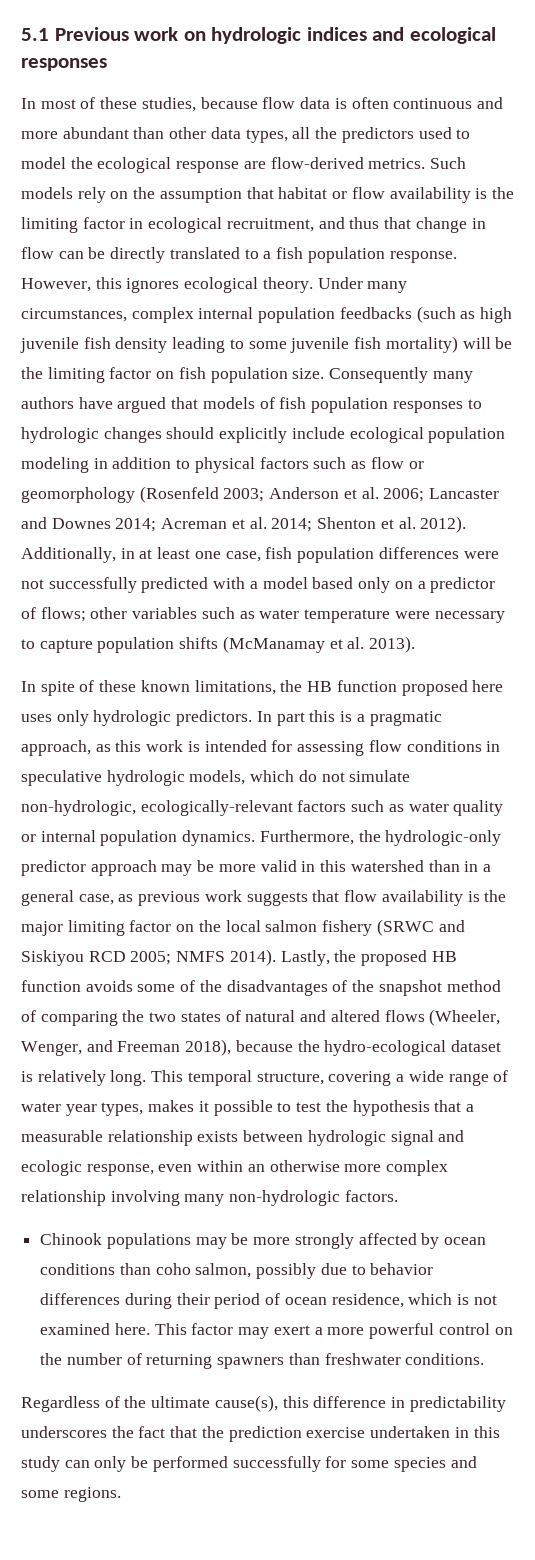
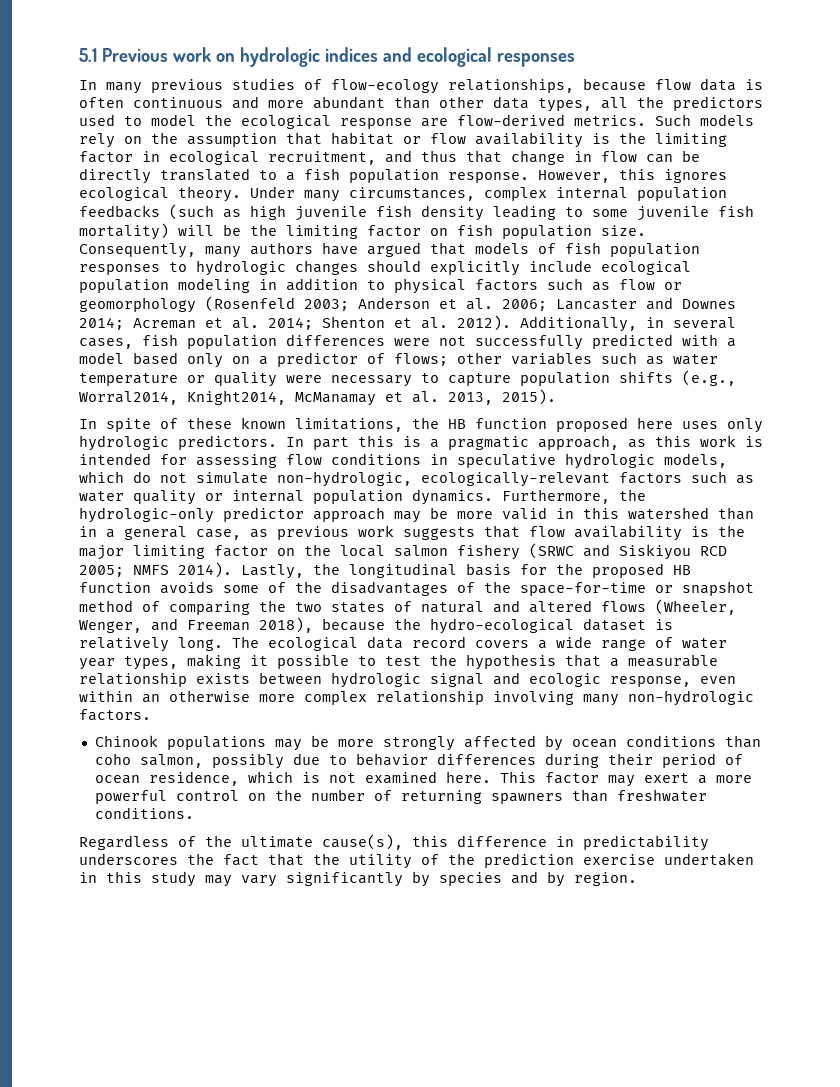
- In most of these studies, because flow data is often continuous and more abundant than other data types, all the predictors used to model the ecological response are flow-derived metrics.
+ In many previous studies of flow-ecology relationships, because flow data is often continuous and more abundant than other data types, all the predictors used to model the ecological response are flow-derived metrics.
- Consequently many authors have argued that models of fish population responses to hydrologic changes should explicitly include ecological population modeling in addition to physical factors such as flow or geomorphology (Rosenfeld 2003; Anderson et al. 2006; Lancaster and Downes 2014; Acreman et al. 2014; Shenton et al. 2012).
+ Consequently, many authors have argued that models of fish population responses to hydrologic changes should explicitly include ecological population modeling in addition to physical factors such as flow or geomorphology (Rosenfeld 2003; Anderson et al. 2006; Lancaster and Downes 2014; Acreman et al. 2014; Shenton et al. 2012).
- Additionally, in at least one case, fish population differences were not successfully predicted with a model based only on a predictor of flows; other variables such as water temperature were necessary to capture population shifts (McManamay et al. 2013).
+ Additionally, in several cases, fish population differences were not successfully predicted with a model based only on a predictor of flows; other variables such as water temperature or quality were necessary to capture population shifts (e.g., Worral2014, Knight2014, McManamay et al. 2013, 2015).
- Lastly, the proposed HB function avoids some of the disadvantages of the snapshot method of comparing the two states of natural and altered flows (Wheeler, Wenger, and Freeman 2018), because the hydro-ecological dataset is relatively long.
+ Lastly, the longitudinal basis for the proposed HB function avoids some of the disadvantages of the space-for-time or snapshot method of comparing the two states of natural and altered flows (Wheeler, Wenger, and Freeman 2018), because the hydro-ecological dataset is relatively long.
- This temporal structure, covering a wide range of water year types, makes it possible to test the hypothesis that a measurable relationship exists between hydrologic signal and ecologic response, even within an otherwise more complex relationship involving many non-hydrologic factors.
+ The ecological data record covers a wide range of water year types, making it possible to test the hypothesis that a measurable relationship exists between hydrologic signal and ecologic response, even within an otherwise more complex relationship involving many non-hydrologic factors.
- Regardless of the ultimate cause(s), this difference in predictability underscores the fact that the prediction exercise undertaken in this study can only be performed successfully for some species and some regions.
+ Regardless of the ultimate cause(s), this difference in predictability underscores the fact that the utility of the prediction exercise undertaken in this study may vary significantly by species and by region.

